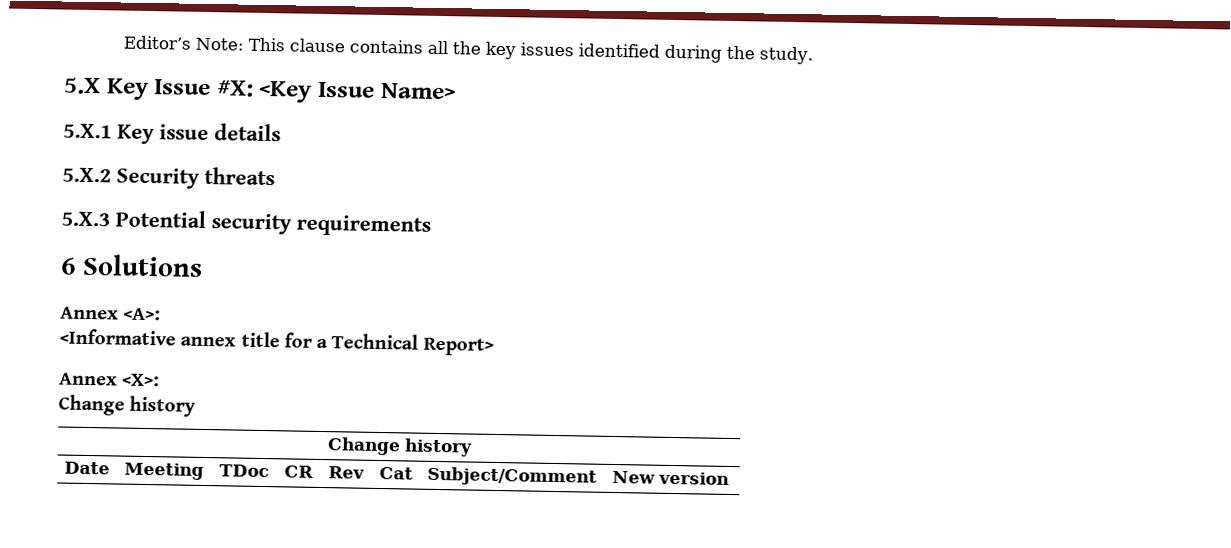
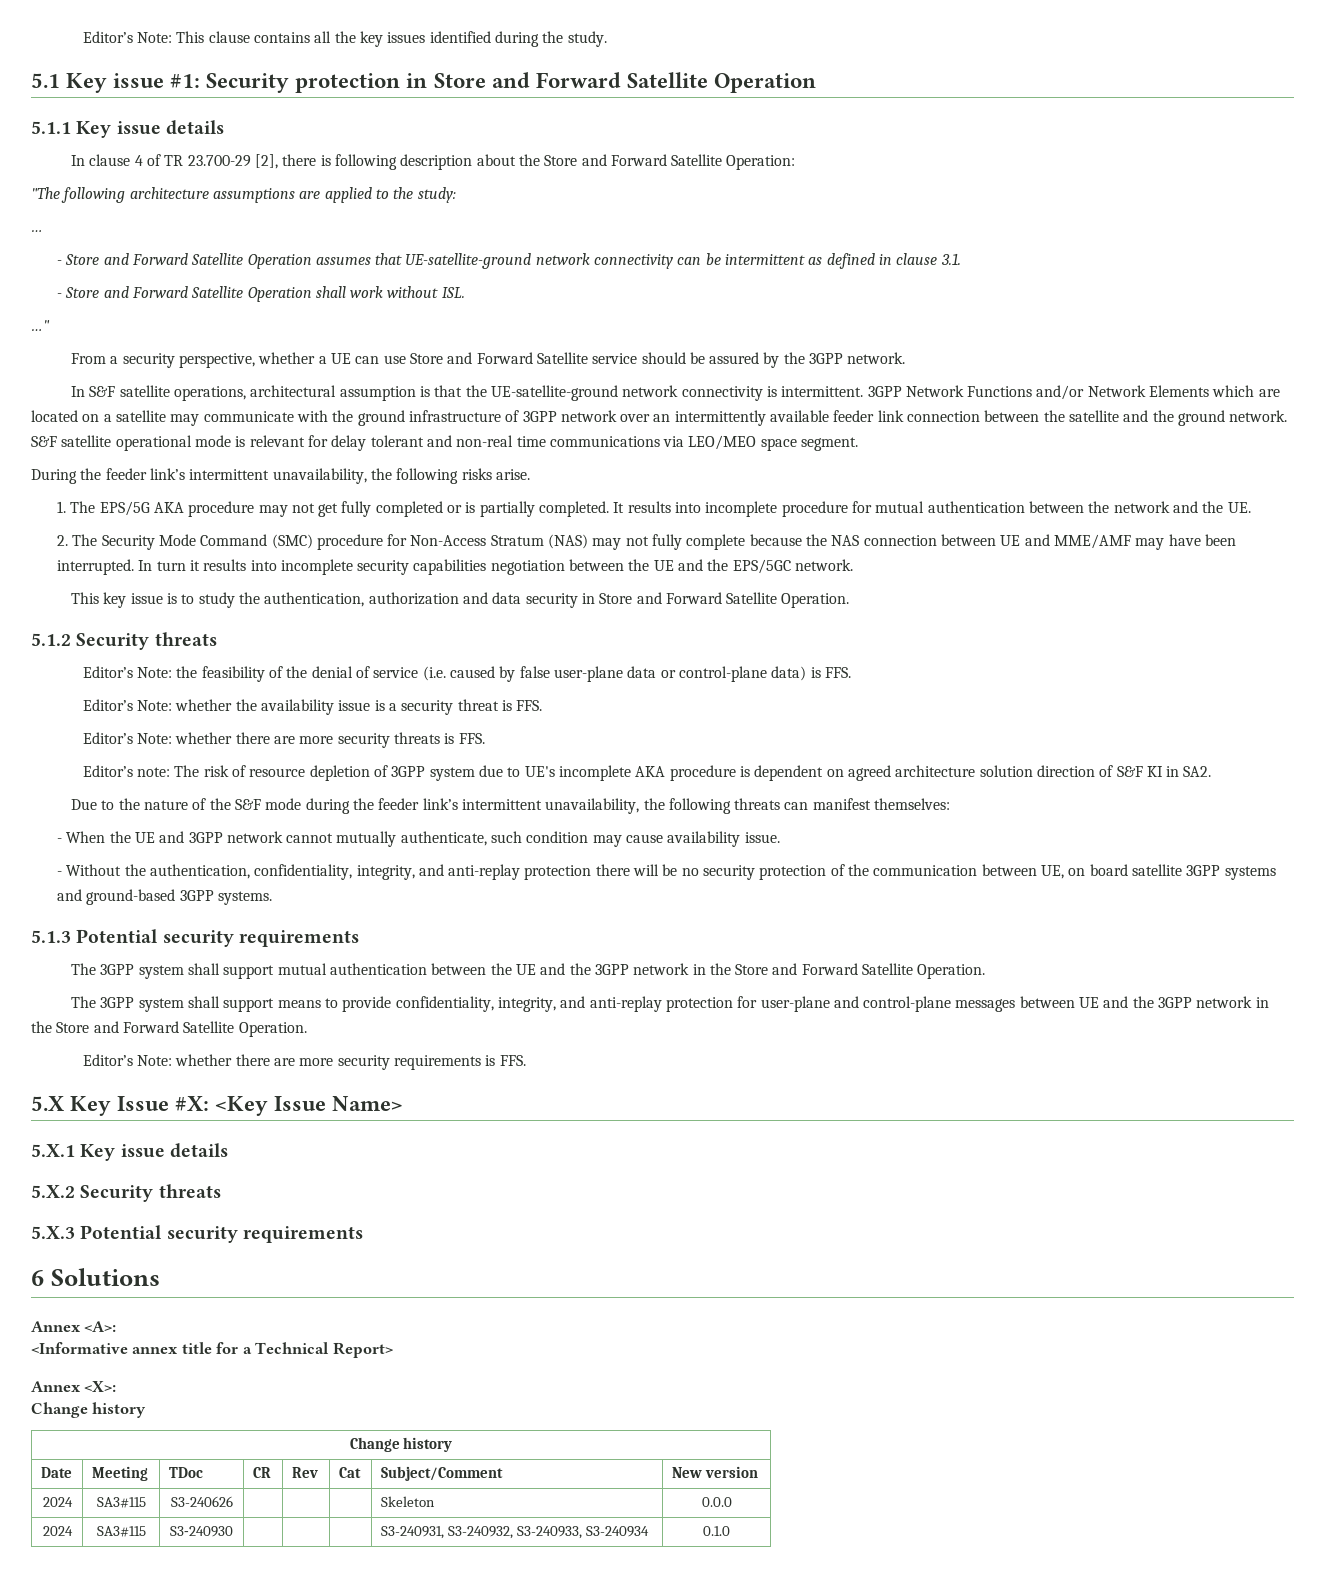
+ 5.1 Key issue #1: Security protection in Store and Forward Satellite Operation
+ 5.1.1 Key issue details
+ In clause 4 of TR 23.700-29 [2], there is following description about the Store and Forward Satellite Operation:
+ "The following architecture assumptions are applied to the study:
+ …
+ - Store and Forward Satellite Operation assumes that UE-satellite-ground network connectivity can be intermittent as defined in clause 3.1.
+ - Store and Forward Satellite Operation shall work without ISL.
+ …"
+ From a security perspective, whether a UE can use Store and Forward Satellite service should be assured by the 3GPP network.
+ In S&F satellite operations, architectural assumption is that the UE-satellite-ground network connectivity is intermittent. 3GPP Network Functions and/or Network Elements which are located on a satellite may communicate with the ground infrastructure of 3GPP network over an intermittently available feeder link connection between the satellite and the ground network. S&F satellite operational mode is relevant for delay tolerant and non-real time communications via LEO/MEO space segment.
+ During the feeder link’s intermittent unavailability, the following risks arise.
+ 1. The EPS/5G AKA procedure may not get fully completed or is partially completed. It results into incomplete procedure for mutual authentication between the network and the UE.
+ 2. The Security Mode Command (SMC) procedure for Non-Access Stratum (NAS) may not fully complete because the NAS connection between UE and MME/AMF may have been interrupted. In turn it results into incomplete security capabilities negotiation between the UE and the EPS/5GC network.
+ This key issue is to study the authentication, authorization and data security in Store and Forward Satellite Operation.
+ 5.1.2 Security threats
+ Editor’s Note: the feasibility of the denial of service (i.e. caused by false user-plane data or control-plane data) is FFS.
+ Editor’s Note: whether the availability issue is a security threat is FFS.
+ Editor’s Note: whether there are more security threats is FFS.
+ Editor’s note: The risk of resource depletion of 3GPP system due to UE's incomplete AKA procedure is dependent on agreed architecture solution direction of S&F KI in SA2.
+ Due to the nature of the S&F mode during the feeder link’s intermittent unavailability, the following threats can manifest themselves:
+ - When the UE and 3GPP network cannot mutually authenticate, such condition may cause availability issue.
+ - Without the authentication, confidentiality, integrity, and anti-replay protection there will be no security protection of the communication between UE, on board satellite 3GPP systems and ground-based 3GPP systems.
+ 5.1.3 Potential security requirements
+ The 3GPP system shall support mutual authentication between the UE and the 3GPP network in the Store and Forward Satellite Operation.
+ The 3GPP system shall support means to provide confidentiality, integrity, and anti-replay protection for user-plane and control-plane messages between UE and the 3GPP network in the Store and Forward Satellite Operation.
+ Editor’s Note: whether there are more security requirements is FFS.
+ 2024 | SA3#115 | S3-240626 | | | | Skeleton | 0.0.0
+ 2024 | SA3#115 | S3‑240930 | | | | S3-240931, S3-240932, S3-240933, S3-240934 | 0.1.0

